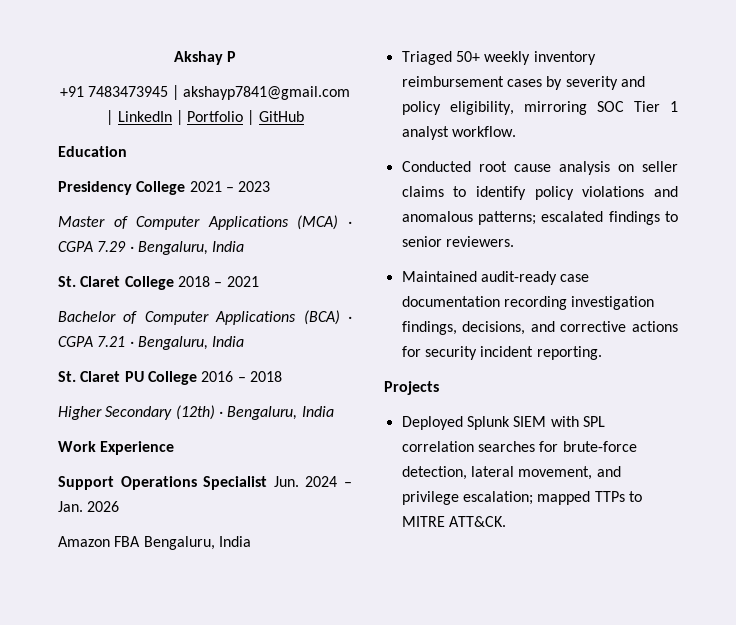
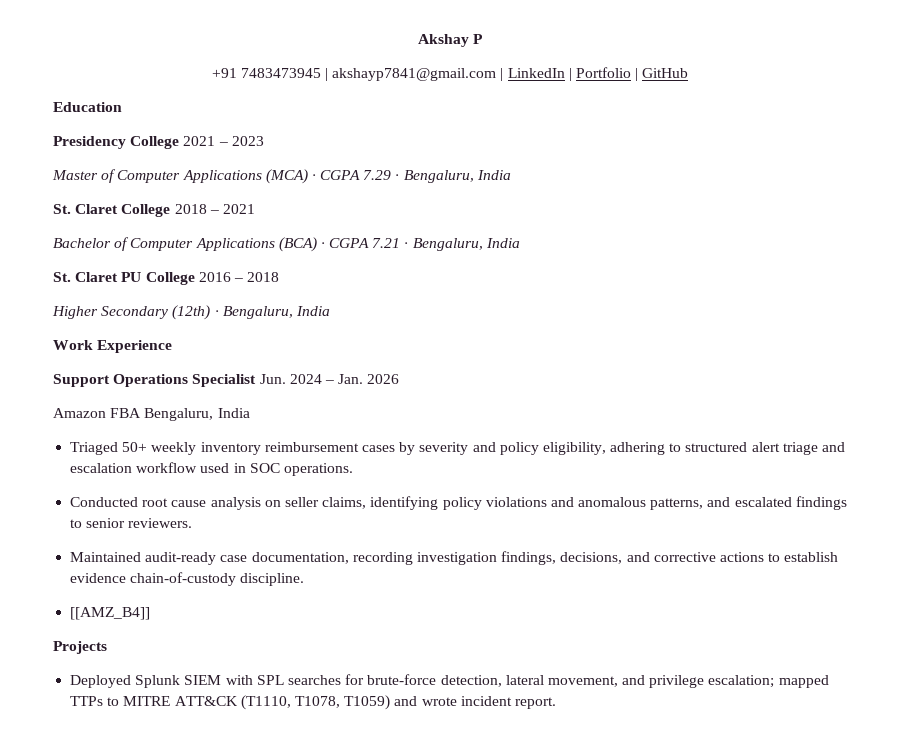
- Triaged 50+ weekly inventory reimbursement cases by severity and policy eligibility, mirroring SOC Tier 1 analyst workflow.
+ Triaged 50+ weekly inventory reimbursement cases by severity and policy eligibility, adhering to structured alert triage and escalation workflow used in SOC operations.
- Conducted root cause analysis on seller claims to identify policy violations and anomalous patterns; escalated findings to senior reviewers.
+ Conducted root cause analysis on seller claims, identifying policy violations and anomalous patterns, and escalated findings to senior reviewers.
- Maintained audit-ready case documentation recording investigation findings, decisions, and corrective actions for security incident reporting.
+ Maintained audit-ready case documentation, recording investigation findings, decisions, and corrective actions to establish evidence chain-of-custody discipline.
+ [[AMZ_B4]]
- Deployed Splunk SIEM with SPL correlation searches for brute-force detection, lateral movement, and privilege escalation; mapped TTPs to MITRE ATT&CK.
+ Deployed Splunk SIEM with SPL searches for brute-force detection, lateral movement, and privilege escalation; mapped TTPs to MITRE ATT&CK (T1110, T1078, T1059) and wrote incident report.

